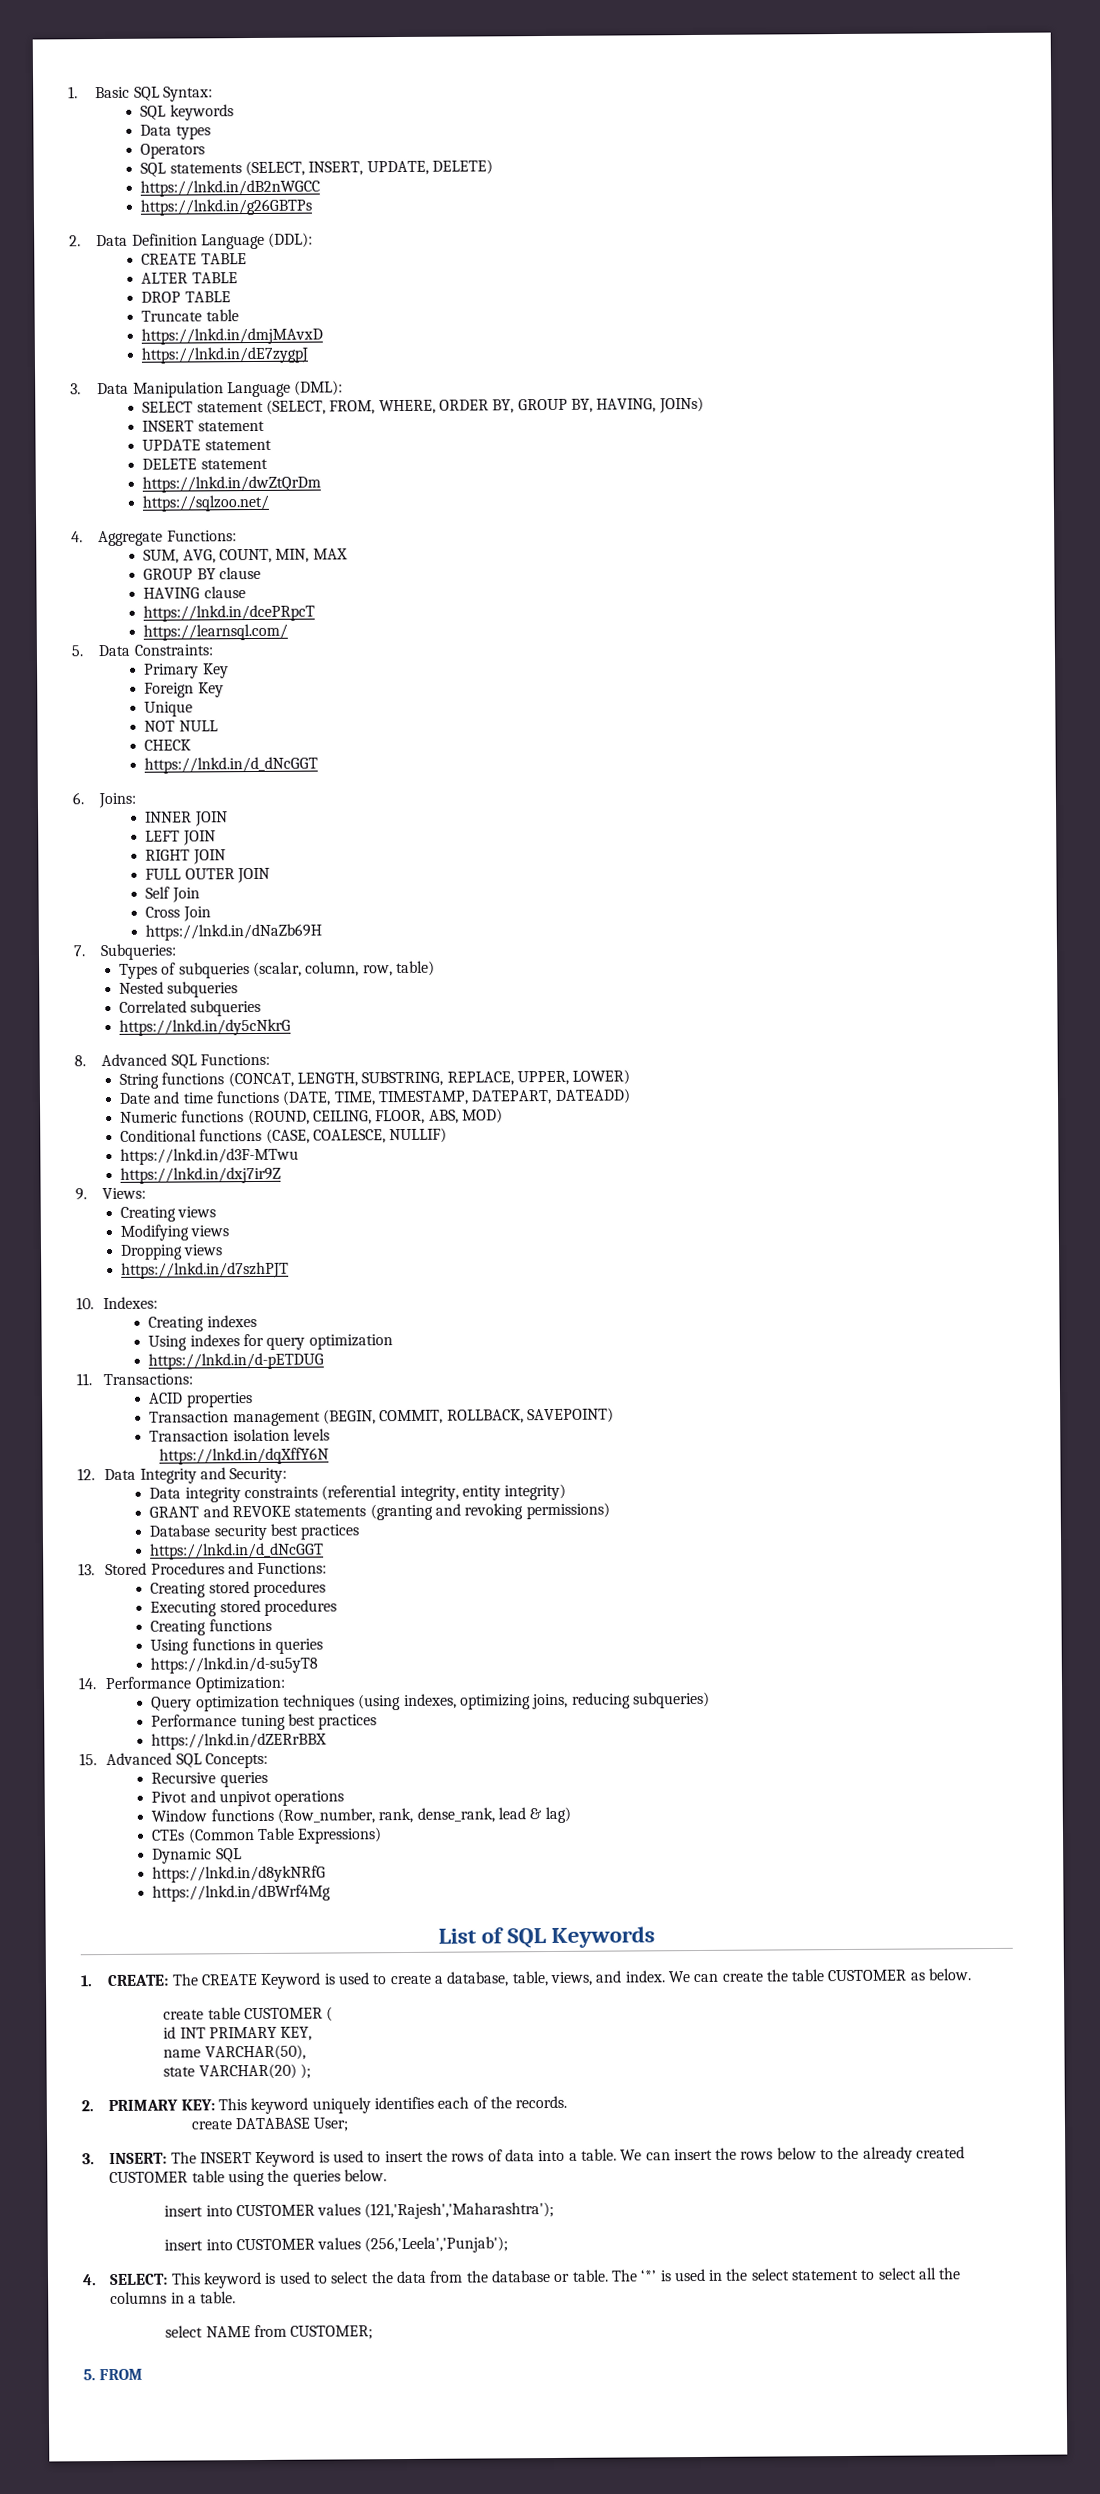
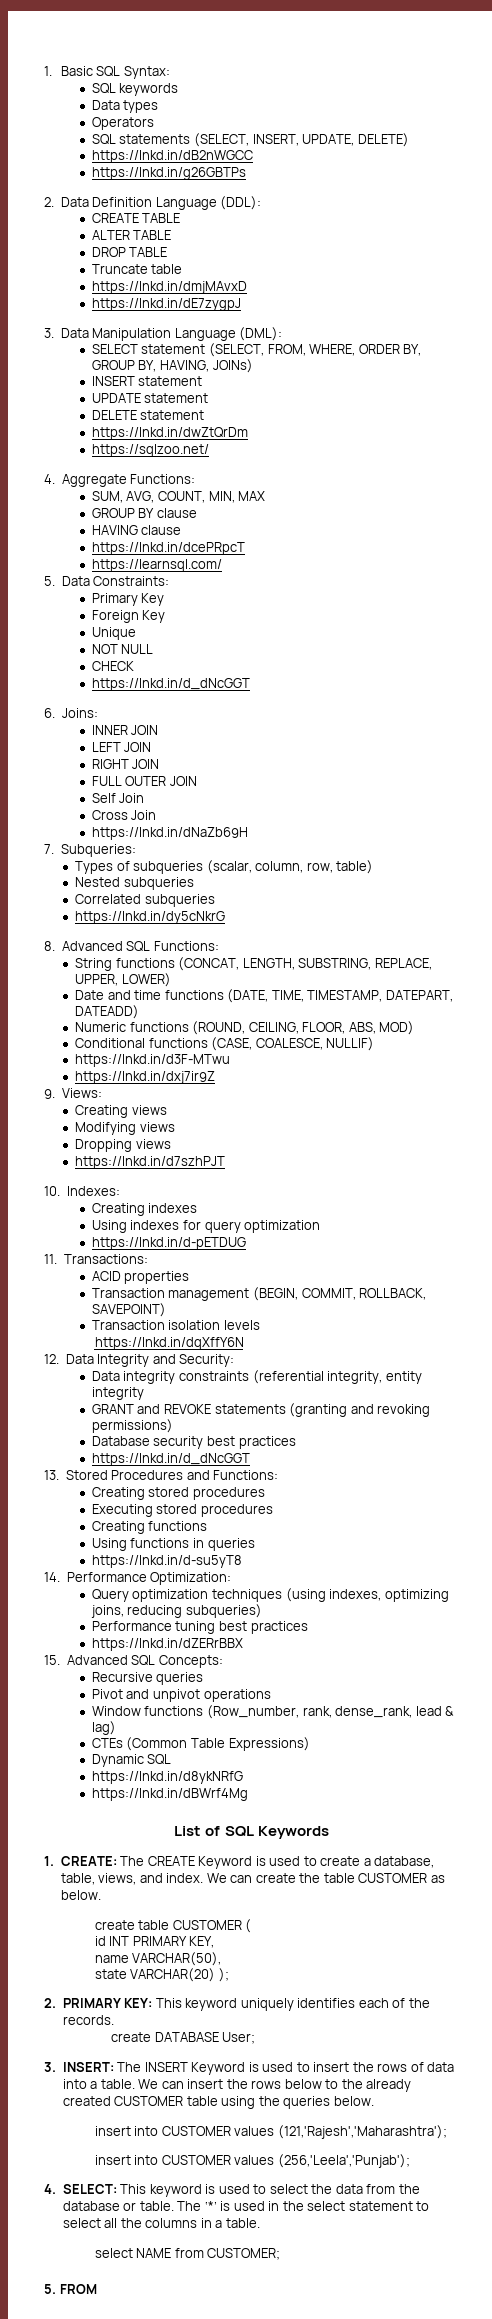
- Data integrity constraints (referential integrity, entity integrity)
+ Data integrity constraints (referential integrity, entity integrity

